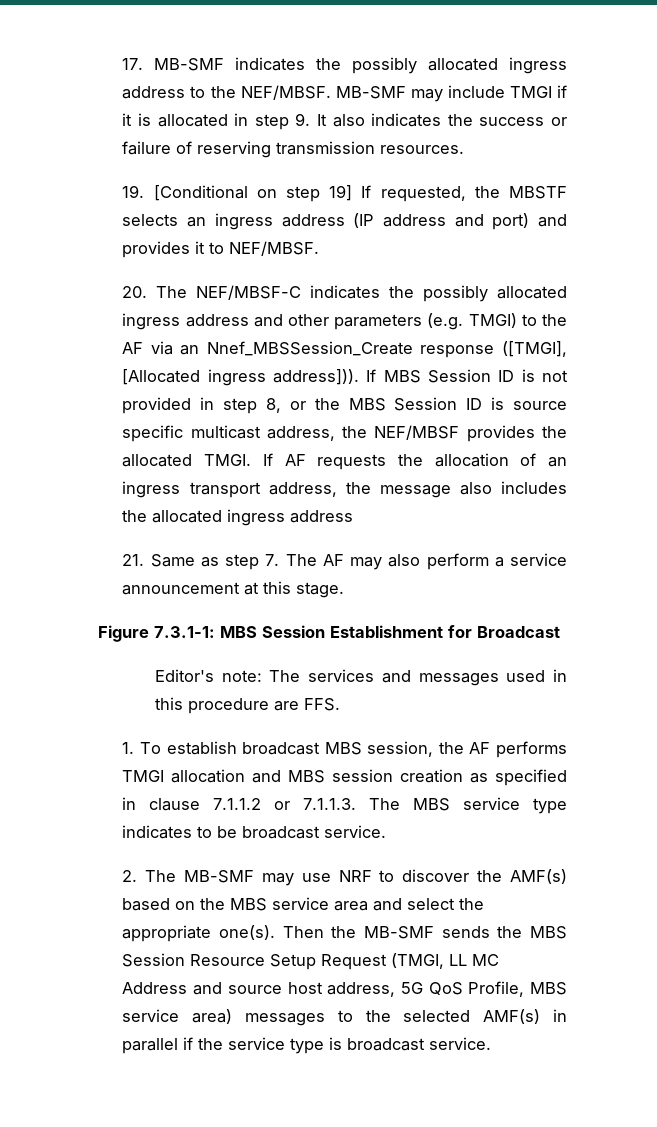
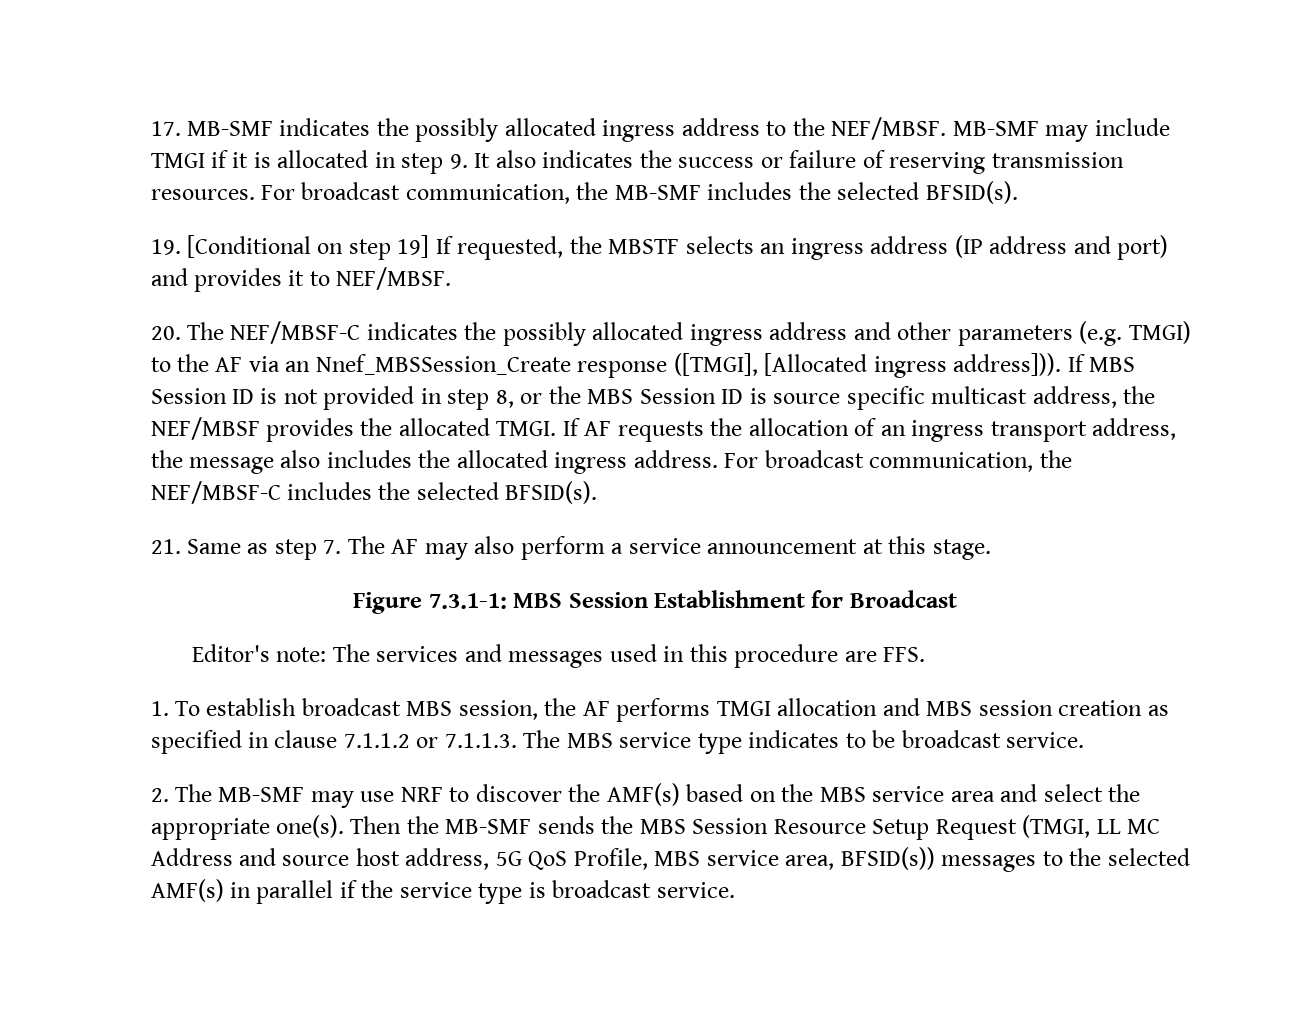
+ For broadcast communication, the MB-SMF includes the selected BFSID(s).
- If AF requests the allocation of an ingress transport address, the message also includes the allocated ingress address
+ If AF requests the allocation of an ingress transport address, the message also includes the allocated ingress address. For broadcast communication, the NEF/MBSF-C includes the selected BFSID(s).
- Then the MB-SMF sends the MBS Session Resource Setup Request (TMGI, LL MC Address and source host address, 5G QoS Profile, MBS service area) messages to the selected AMF(s) in parallel if the service type is broadcast service.
+ Then the MB-SMF sends the MBS Session Resource Setup Request (TMGI, LL MC Address and source host address, 5G QoS Profile, MBS service area, BFSID(s)) messages to the selected AMF(s) in parallel if the service type is broadcast service.

